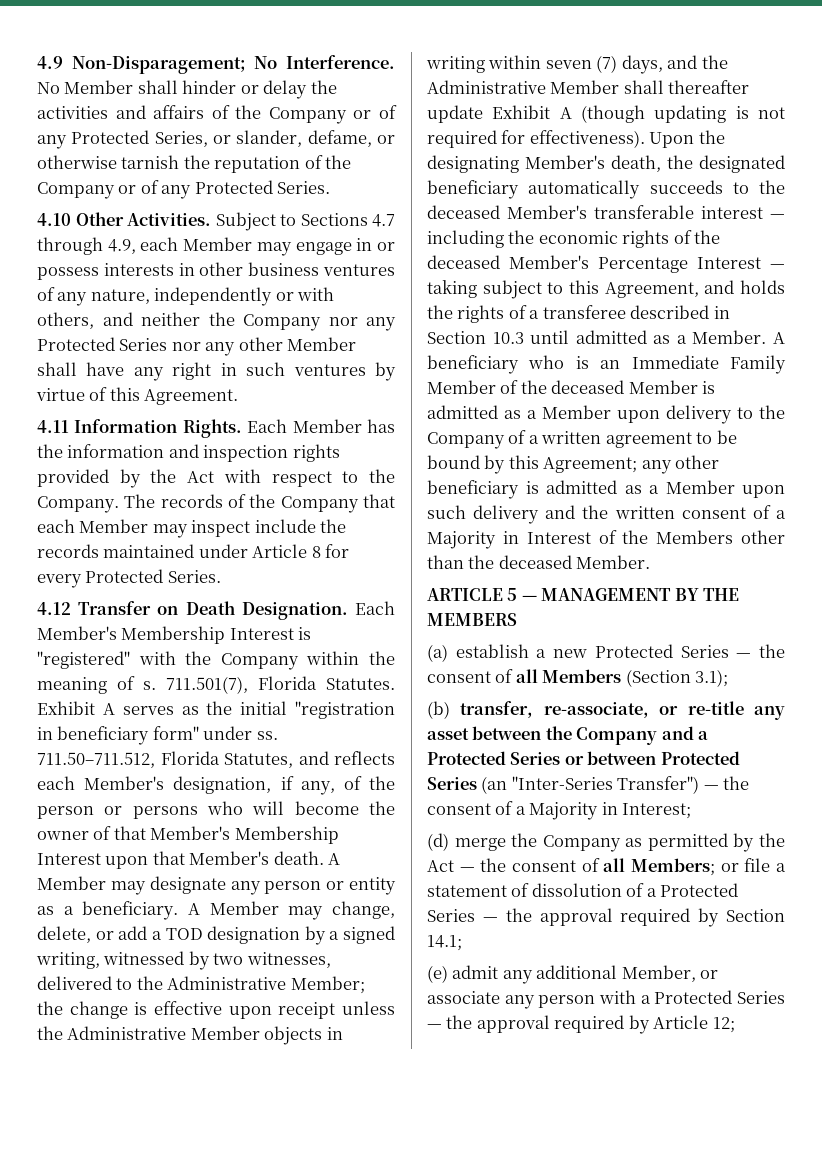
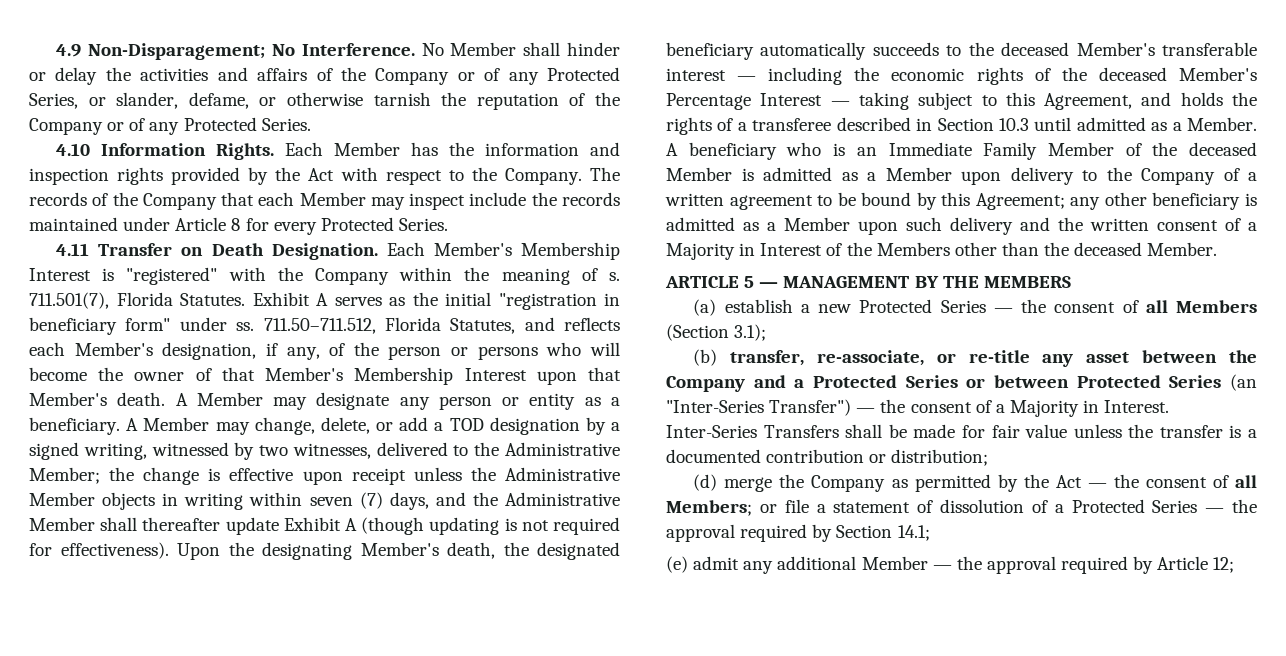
- 4.10 Other Activities. Subject to Sections 4.7 through 4.9, each Member may engage in or possess interests in other business ventures of any nature, independently or with others, and neither the Company nor any Protected Series nor any other Member shall have any right in such ventures by virtue of this Agreement.
- 4.11 Information Rights.
+ 4.10 Information Rights.
- 4.12 Transfer on Death Designation.
+ 4.11 Transfer on Death Designation.
- (b) transfer, re-associate, or re-title any asset between the Company and a Protected Series or between Protected Series (an "Inter-Series Transfer") — the consent of a Majority in Interest;
+ (b) transfer, re-associate, or re-title any asset between the Company and a Protected Series or between Protected Series (an "Inter-Series Transfer") — the consent of a Majority in Interest. Inter-Series Transfers shall be made for fair value unless the transfer is a documented contribution or distribution;
- (e) admit any additional Member, or associate any person with a Protected Series — the approval required by Article 12;
+ (e) admit any additional Member — the approval required by Article 12;

